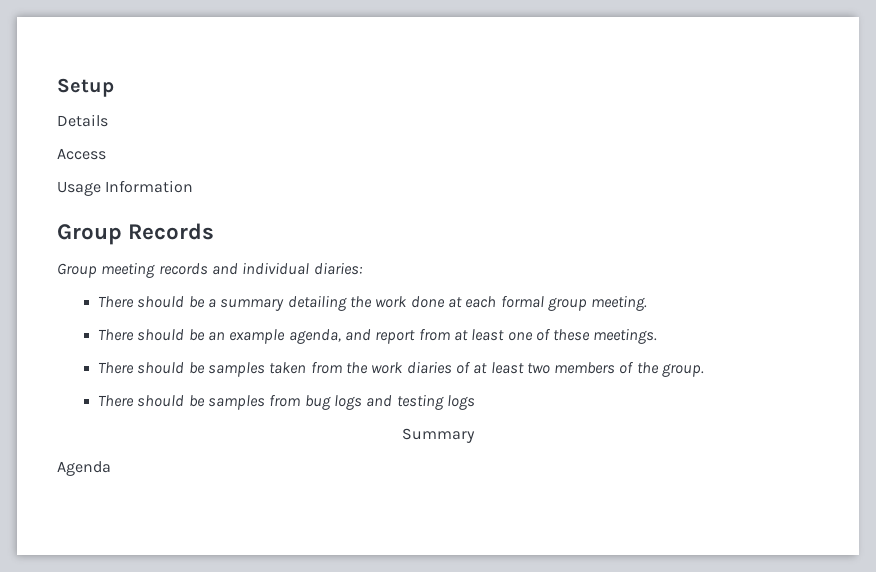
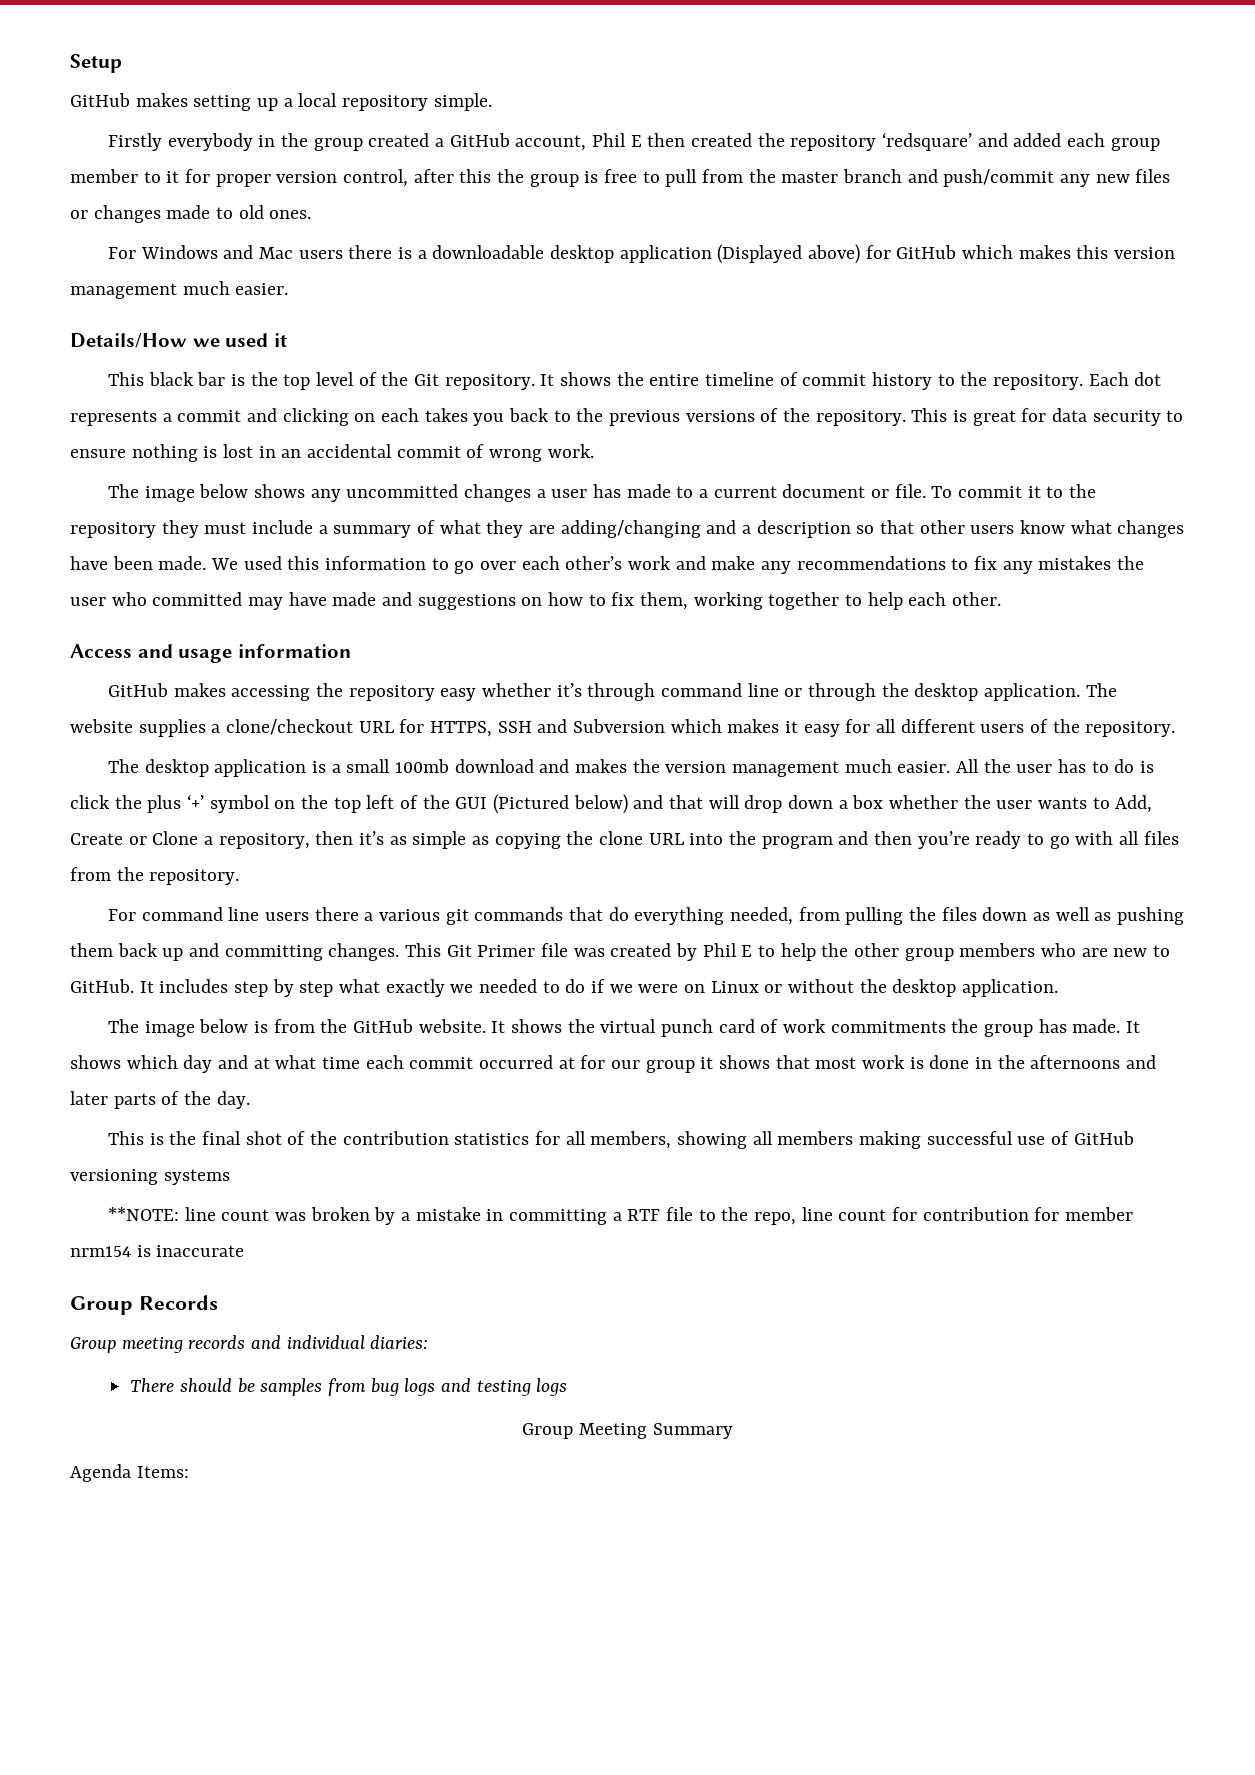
- Details
- Access
- Usage Information
+ GitHub makes setting up a local repository simple.
+ Firstly everybody in the group created a GitHub account, Phil E then created the repository ‘redsquare’ and added each group member to it for proper version control, after this the group is free to pull from the master branch and push/commit any new files or changes made to old ones.
+ For Windows and Mac users there is a downloadable desktop application (Displayed above) for GitHub which makes this version management much easier.
+ Details/How we used it
+ This black bar is the top level of the Git repository. It shows the entire timeline of commit history to the repository. Each dot represents a commit and clicking on each takes you back to the previous versions of the repository. This is great for data security to ensure nothing is lost in an accidental commit of wrong work.
+ The image below shows any uncommitted changes a user has made to a current document or file. To commit it to the repository they must include a summary of what they are adding/changing and a description so that other users know what changes have been made. We used this information to go over each other’s work and make any recommendations to fix any mistakes the user who committed may have made and suggestions on how to fix them, working together to help each other.
+ Access and usage information
+ GitHub makes accessing the repository easy whether it’s through command line or through the desktop application. The website supplies a clone/checkout URL for HTTPS, SSH and Subversion which makes it easy for all different users of the repository.
+ The desktop application is a small 100mb download and makes the version management much easier. All the user has to do is click the plus ‘+’ symbol on the top left of the GUI (Pictured below) and that will drop down a box whether the user wants to Add, Create or Clone a repository, then it’s as simple as copying the clone URL into the program and then you’re ready to go with all files from the repository.
+ For command line users there a various git commands that do everything needed, from pulling the files down as well as pushing them back up and committing changes. This Git Primer file was created by Phil E to help the other group members who are new to GitHub. It includes step by step what exactly we needed to do if we were on Linux or without the desktop application.
+ The image below is from the GitHub website. It shows the virtual punch card of work commitments the group has made. It shows which day and at what time each commit occurred at for our group it shows that most work is done in the afternoons and later parts of the day.
+ This is the final shot of the contribution statistics for all members, showing all members making successful use of GitHub versioning systems
+ **NOTE: line count was broken by a mistake in committing a RTF file to the repo, line count for contribution for member nrm154 is inaccurate
- There should be a summary detailing the work done at each formal group meeting.
- There should be an example agenda, and report from at least one of these meetings.
- There should be samples taken from the work diaries of at least two members of the group.
- Summary
+ Group Meeting Summary
- Agenda
+ Agenda Items:

